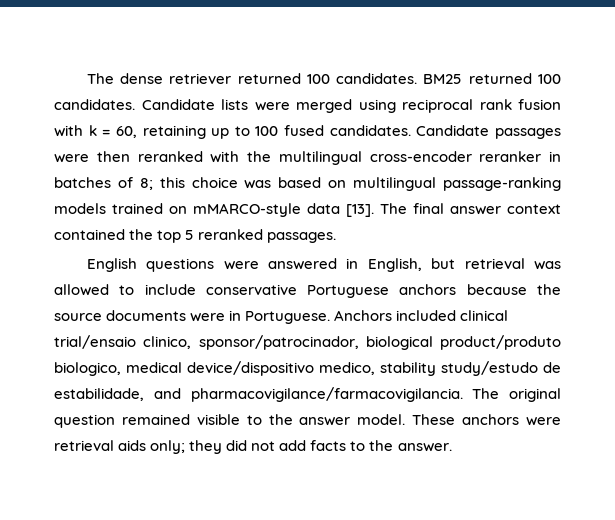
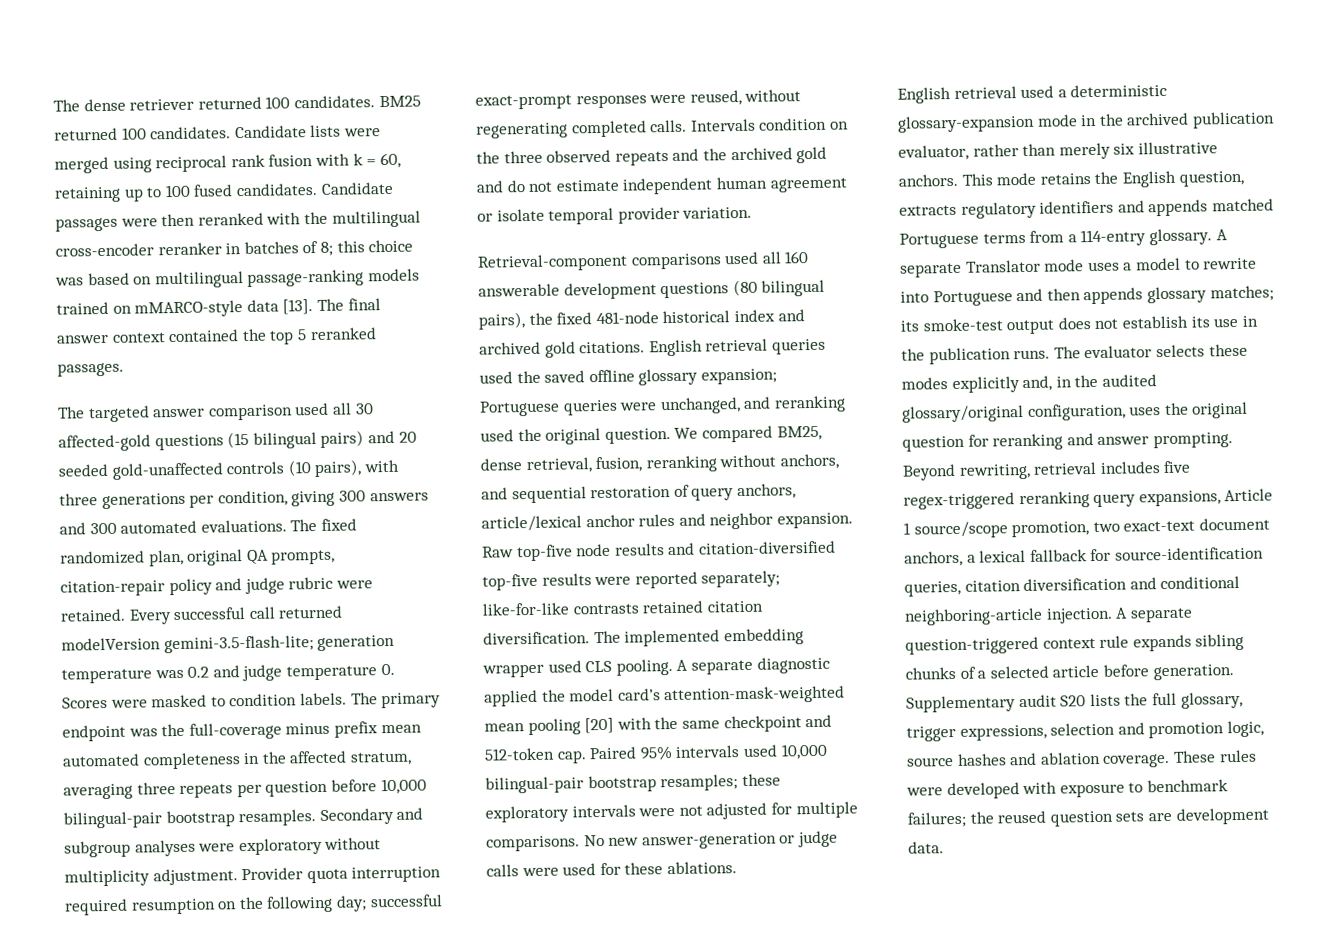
- English questions were answered in English, but retrieval was allowed to include conservative Portuguese anchors because the source documents were in Portuguese. Anchors included clinical trial/ensaio clinico, sponsor/patrocinador, biological product/produto biologico, medical device/dispositivo medico, stability study/estudo de estabilidade, and pharmacovigilance/farmacovigilancia. The original question remained visible to the answer model. These anchors were retrieval aids only; they did not add facts to the answer.
+ The targeted answer comparison used all 30 affected-gold questions (15 bilingual pairs) and 20 seeded gold-unaffected controls (10 pairs), with three generations per condition, giving 300 answers and 300 automated evaluations. The fixed randomized plan, original QA prompts, citation-repair policy and judge rubric were retained. Every successful call returned modelVersion gemini-3.5-flash-lite; generation temperature was 0.2 and judge temperature 0. Scores were masked to condition labels. The primary endpoint was the full-coverage minus prefix mean automated completeness in the affected stratum, averaging three repeats per question before 10,000 bilingual-pair bootstrap resamples. Secondary and subgroup analyses were exploratory without multiplicity adjustment. Provider quota interruption required resumption on the following day; successful exact-prompt responses were reused, without regenerating completed calls. Intervals condition on the three observed repeats and the archived gold and do not estimate independent human agreement or isolate temporal provider variation.
+ Retrieval-component comparisons used all 160 answerable development questions (80 bilingual pairs), the fixed 481-node historical index and archived gold citations. English retrieval queries used the saved offline glossary expansion; Portuguese queries were unchanged, and reranking used the original question. We compared BM25, dense retrieval, fusion, reranking without anchors, and sequential restoration of query anchors, article/lexical anchor rules and neighbor expansion. Raw top-five node results and citation-diversified top-five results were reported separately; like-for-like contrasts retained citation diversification. The implemented embedding wrapper used CLS pooling. A separate diagnostic applied the model card’s attention-mask-weighted mean pooling [20] with the same checkpoint and 512-token cap. Paired 95% intervals used 10,000 bilingual-pair bootstrap resamples; these exploratory intervals were not adjusted for multiple comparisons. No new answer-generation or judge calls were used for these ablations.
+ English retrieval used a deterministic glossary-expansion mode in the archived publication evaluator, rather than merely six illustrative anchors. This mode retains the English question, extracts regulatory identifiers and appends matched Portuguese terms from a 114-entry glossary. A separate Translator mode uses a model to rewrite into Portuguese and then appends glossary matches; its smoke-test output does not establish its use in the publication runs. The evaluator selects these modes explicitly and, in the audited glossary/original configuration, uses the original question for reranking and answer prompting. Beyond rewriting, retrieval includes five regex-triggered reranking query expansions, Article 1 source/scope promotion, two exact-text document anchors, a lexical fallback for source-identification queries, citation diversification and conditional neighboring-article injection. A separate question-triggered context rule expands sibling chunks of a selected article before generation. Supplementary audit S20 lists the full glossary, trigger expressions, selection and promotion logic, source hashes and ablation coverage. These rules were developed with exposure to benchmark failures; the reused question sets are development data.

